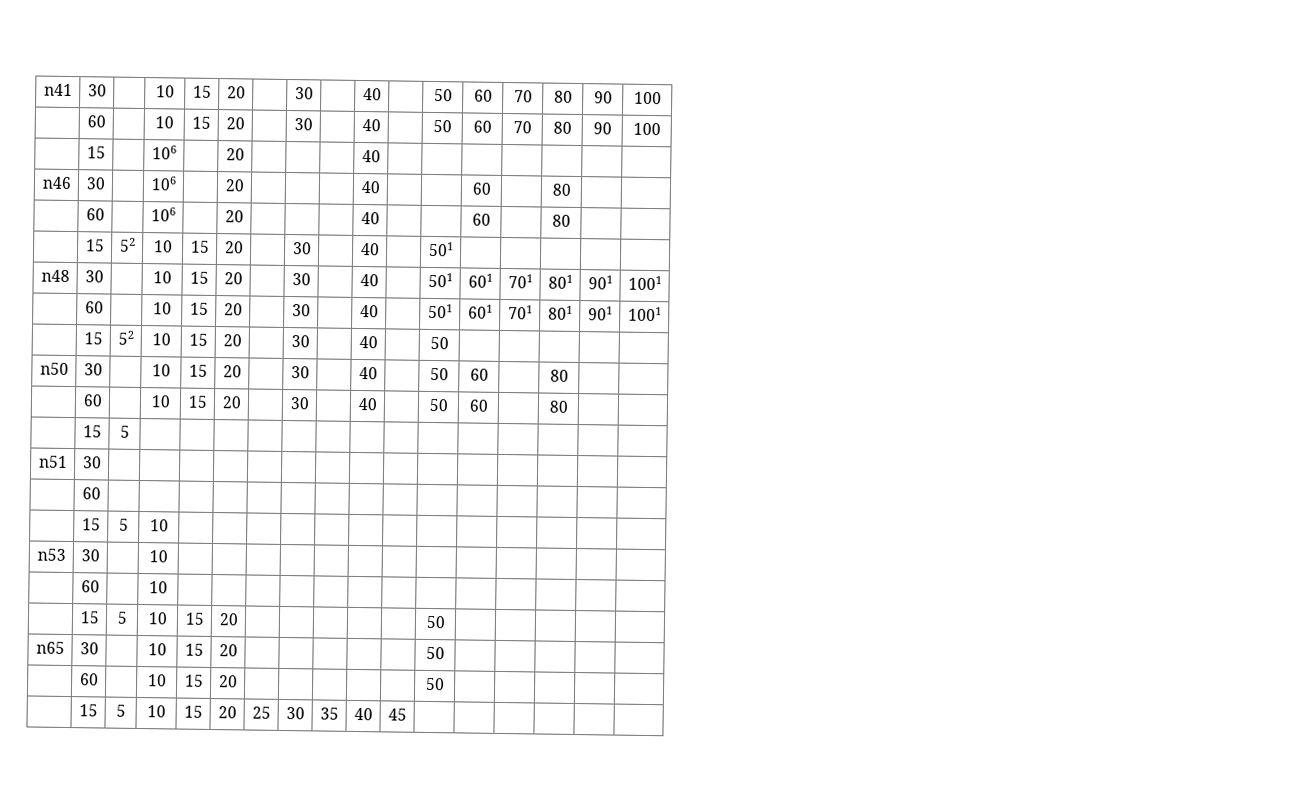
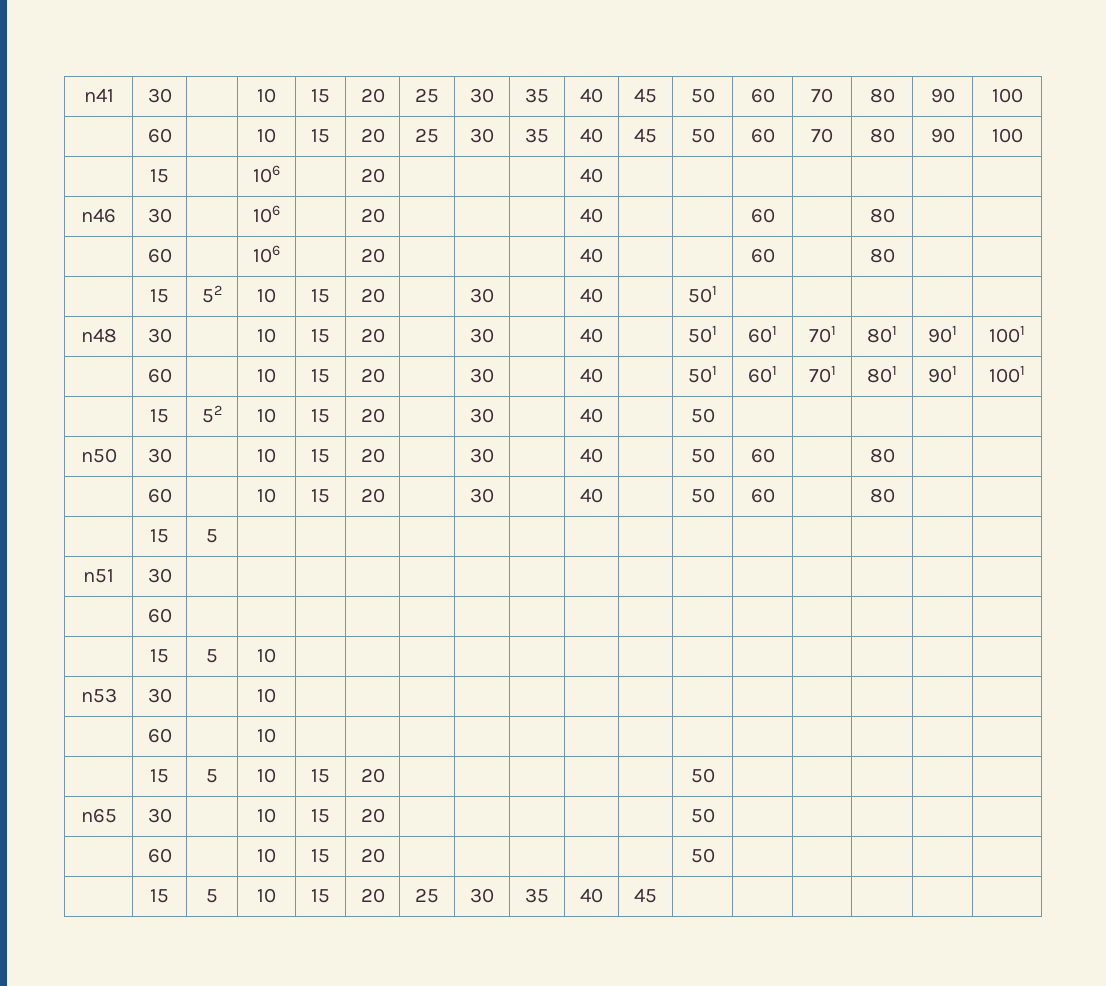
- n41 | 30 | | 10 | 15 | 20 | | 30 | | 40 | | 50 | 60 | 70 | 80 | 90 | 100
+ n41 | 30 | | 10 | 15 | 20 | 25 | 30 | 35 | 40 | 45 | 50 | 60 | 70 | 80 | 90 | 100
- | 60 | | 10 | 15 | 20 | | 30 | | 40 | | 50 | 60 | 70 | 80 | 90 | 100
+ | 60 | | 10 | 15 | 20 | 25 | 30 | 35 | 40 | 45 | 50 | 60 | 70 | 80 | 90 | 100

